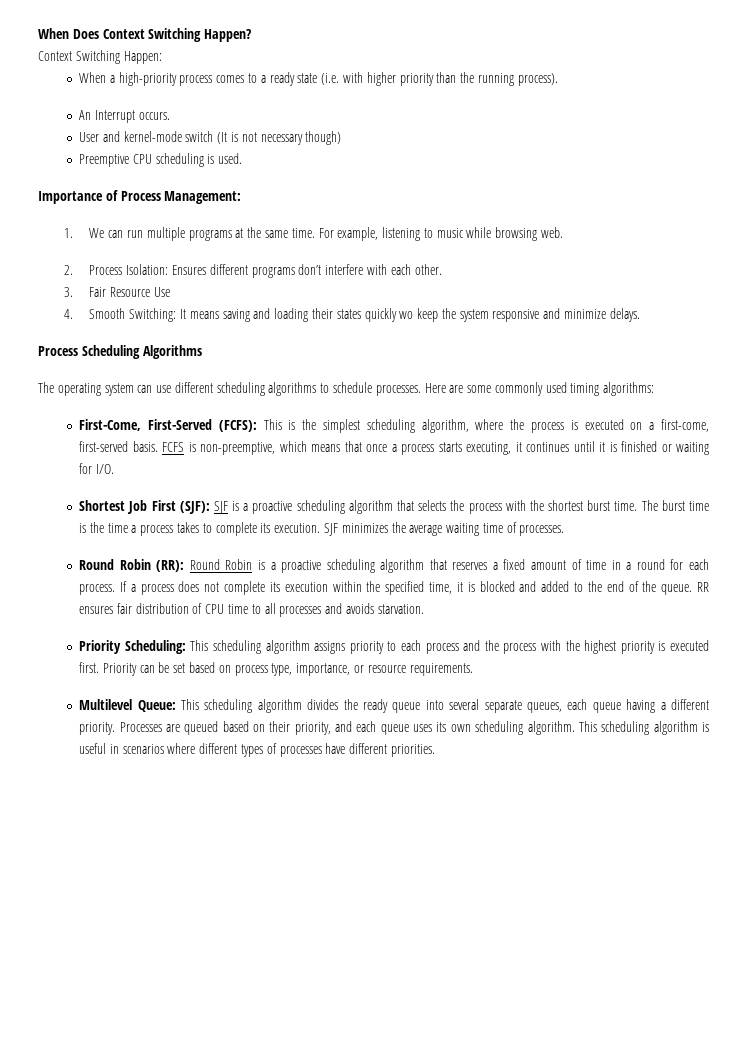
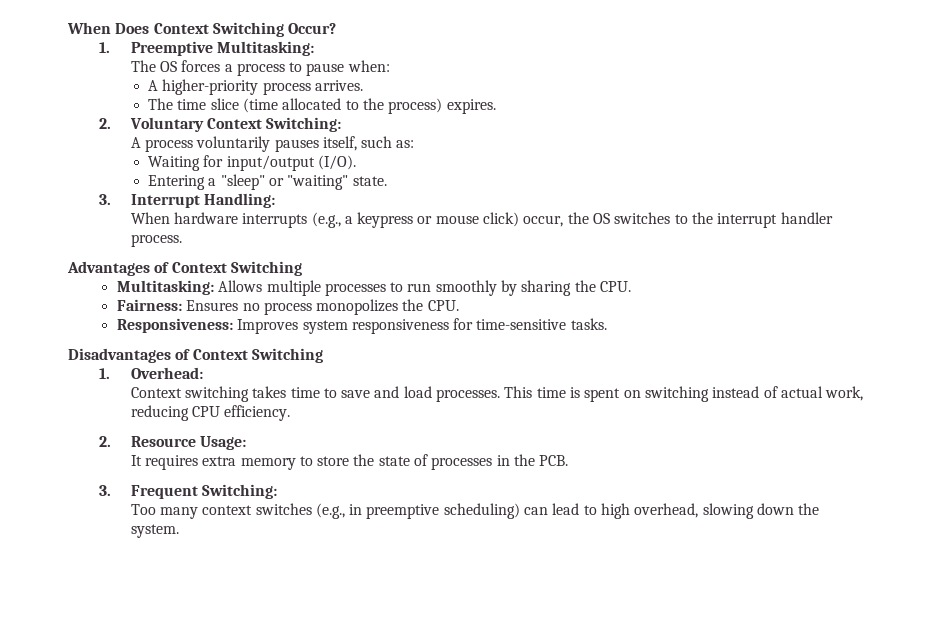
- When Does Context Switching Happen?
- Context Switching Happen:
- When a high-priority process comes to a ready state (i.e. with higher priority than the running process).
- An Interrupt occurs.
- User and kernel-mode switch (It is not necessary though)
- Preemptive CPU scheduling is used.
- Importance of Process Management:
- 1. We can run multiple programs at the same time. For example, listening to music while browsing web.
- 2. Process Isolation: Ensures different programs don’t interfere with each other.
- 3. Fair Resource Use
- 4. Smooth Switching: It means saving and loading their states quickly wo keep the system responsive and minimize delays.
- Process Scheduling Algorithms
- The operating system can use different scheduling algorithms to schedule processes. Here are some commonly used timing algorithms:
- First-Come, First-Served (FCFS): This is the simplest scheduling algorithm, where the process is executed on a first-come, first-served basis. FCFS is non-preemptive, which means that once a process starts executing, it continues until it is finished or waiting for I/O.
- Shortest Job First (SJF): SJF is a proactive scheduling algorithm that selects the process with the shortest burst time. The burst time is the time a process takes to complete its execution. SJF minimizes the average waiting time of processes.
- Round Robin (RR): Round Robin is a proactive scheduling algorithm that reserves a fixed amount of time in a round for each process. If a process does not complete its execution within the specified time, it is blocked and added to the end of the queue. RR ensures fair distribution of CPU time to all processes and avoids starvation.
- Priority Scheduling: This scheduling algorithm assigns priority to each process and the process with the highest priority is executed first. Priority can be set based on process type, importance, or resource requirements.
- Multilevel Queue: This scheduling algorithm divides the ready queue into several separate queues, each queue having a different priority. Processes are queued based on their priority, and each queue uses its own scheduling algorithm. This scheduling algorithm is useful in scenarios where different types of processes have different priorities.
+ When Does Context Switching Occur?
+ 1. Preemptive Multitasking:
+ The OS forces a process to pause when:
+ A higher-priority process arrives.
+ The time slice (time allocated to the process) expires.
+ 2. Voluntary Context Switching:
+ A process voluntarily pauses itself, such as:
+ Waiting for input/output (I/O).
+ Entering a "sleep" or "waiting" state.
+ 3. Interrupt Handling:
+ When hardware interrupts (e.g., a keypress or mouse click) occur, the OS switches to the interrupt handler process.
+ Advantages of Context Switching
+ Multitasking: Allows multiple processes to run smoothly by sharing the CPU.
+ Fairness: Ensures no process monopolizes the CPU.
+ Responsiveness: Improves system responsiveness for time-sensitive tasks.
+ Disadvantages of Context Switching
+ 1. Overhead:
+ Context switching takes time to save and load processes. This time is spent on switching instead of actual work, reducing CPU efficiency.
+ 2. Resource Usage:
+ It requires extra memory to store the state of processes in the PCB.
+ 3. Frequent Switching:
+ Too many context switches (e.g., in preemptive scheduling) can lead to high overhead, slowing down the system.

